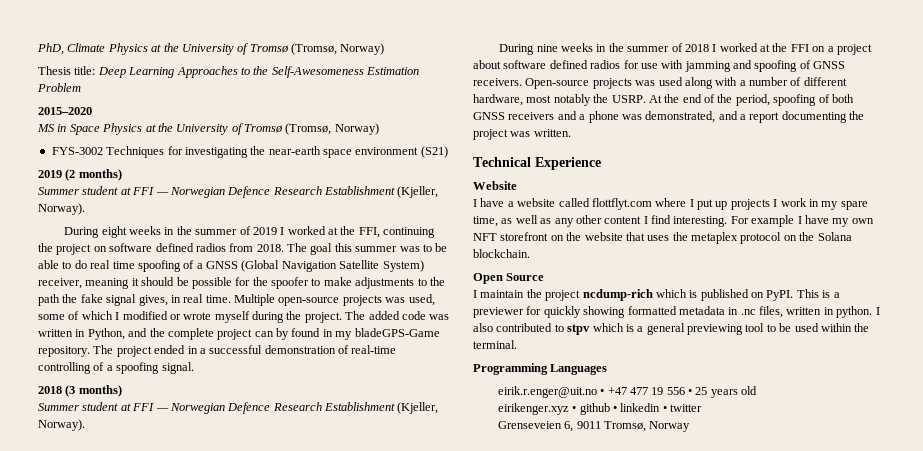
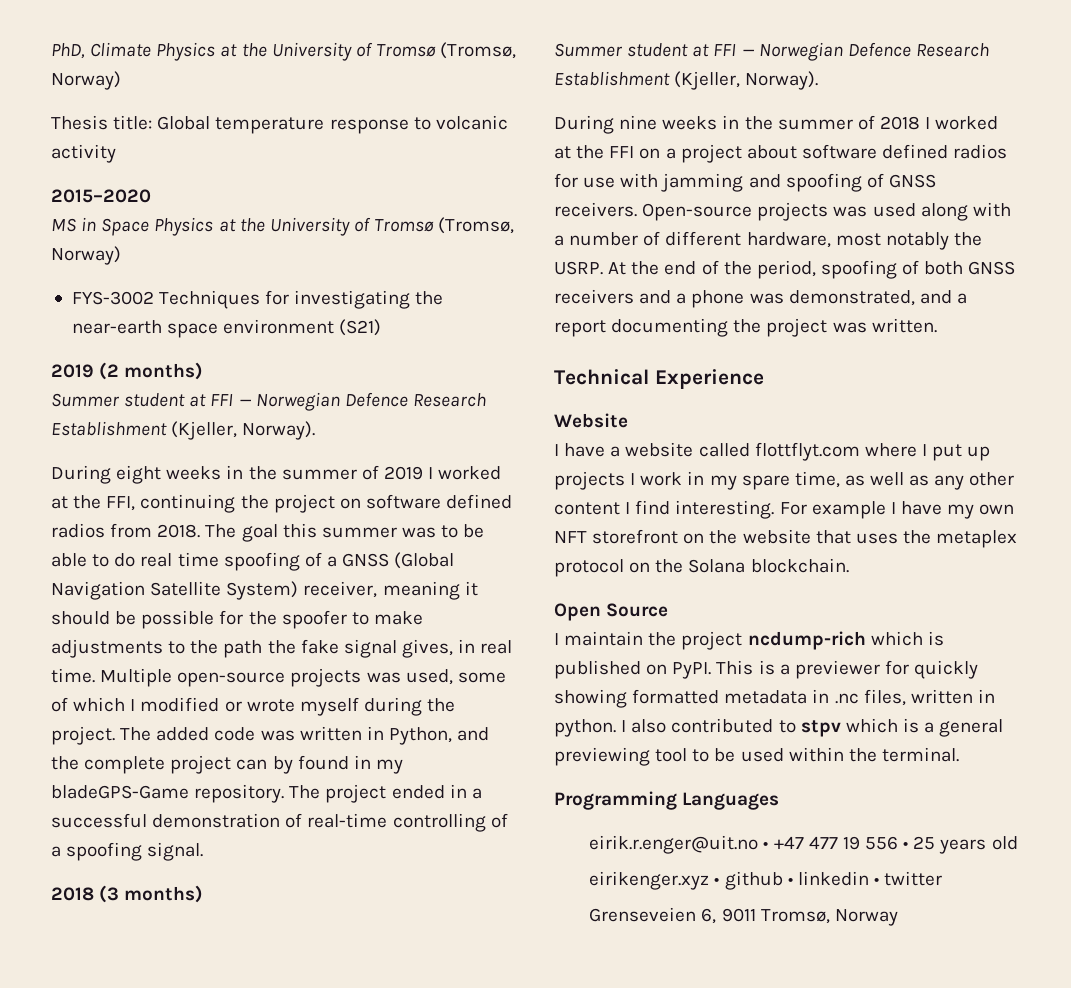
- Thesis title: Deep Learning Approaches to the Self-Awesomeness Estimation Problem
+ Thesis title: Global temperature response to volcanic activity

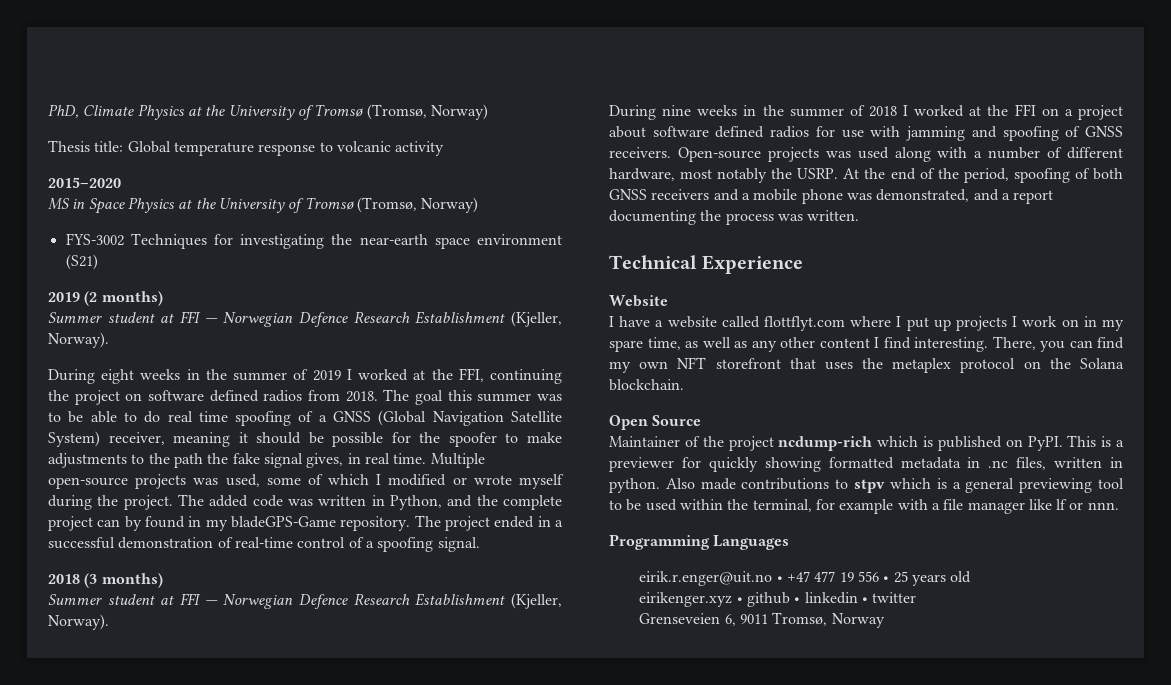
- The project ended in a successful demonstration of real-time controlling of a spoofing signal.
+ The project ended in a successful demonstration of real-time control of a spoofing signal.
- At the end of the period, spoofing of both GNSS receivers and a phone was demonstrated, and a report documenting the project was written.
+ At the end of the period, spoofing of both GNSS receivers and a mobile phone was demonstrated, and a report documenting the process was written.
- I have a website called flottflyt.com where I put up projects I work in my spare time, as well as any other content I find interesting.
+ I have a website called flottflyt.com where I put up projects I work on in my spare time, as well as any other content I find interesting.
- For example I have my own NFT storefront on the website that uses the metaplex protocol on the Solana blockchain.
+ There, you can find my own NFT storefront that uses the metaplex protocol on the Solana blockchain.
- I maintain the project ncdump-rich which is published on PyPI.
+ Maintainer of the project ncdump-rich which is published on PyPI.
- I also contributed to stpv which is a general previewing tool to be used within the terminal.
+ Also made contributions to stpv which is a general previewing tool to be used within the terminal, for example with a file manager like lf or nnn.

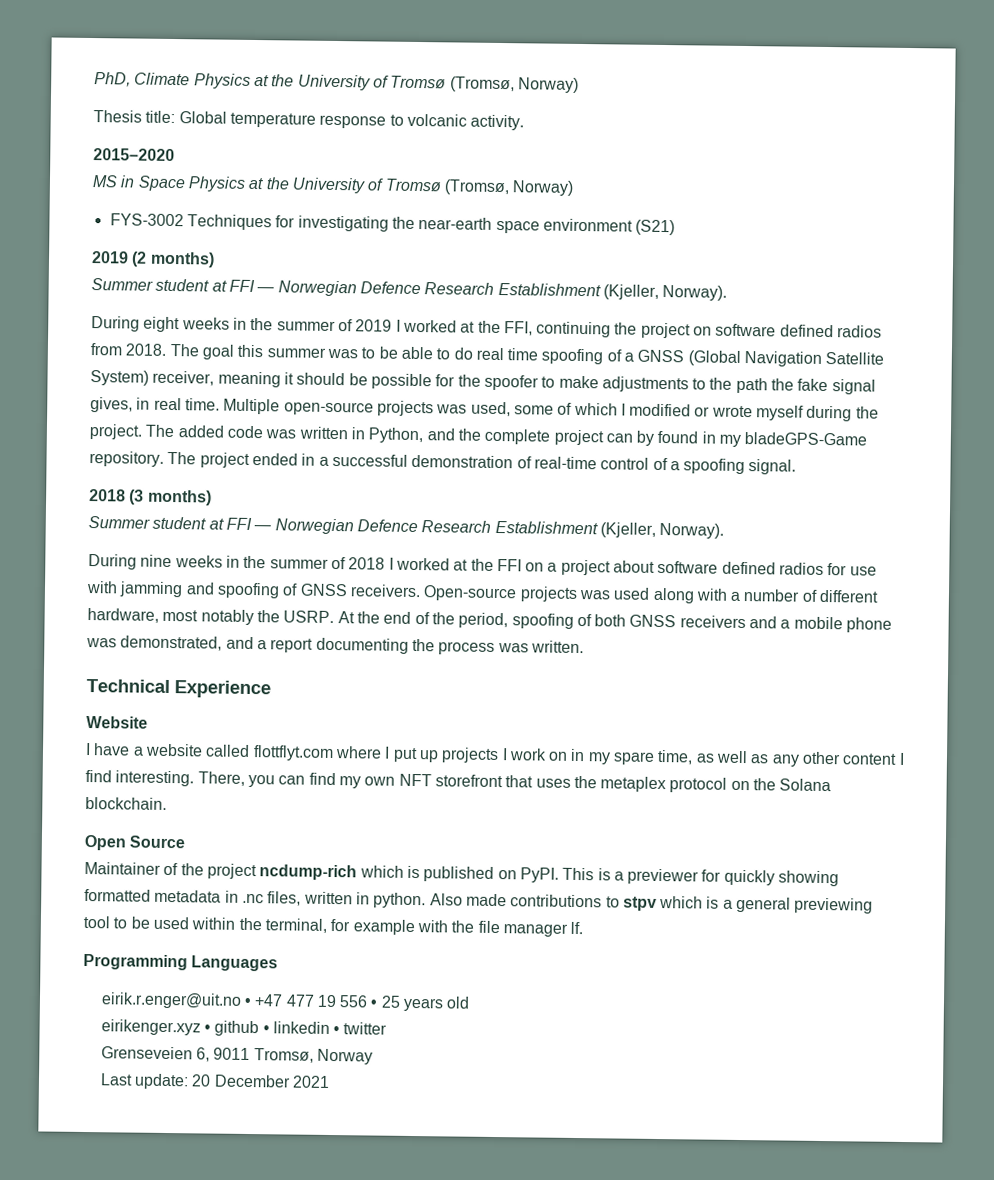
- Thesis title: Global temperature response to volcanic activity
+ Thesis title: Global temperature response to volcanic activity.
- Also made contributions to stpv which is a general previewing tool to be used within the terminal, for example with a file manager like lf or nnn.
+ Also made contributions to stpv which is a general previewing tool to be used within the terminal, for example with the file manager lf.
+ Last update: 20 December 2021

